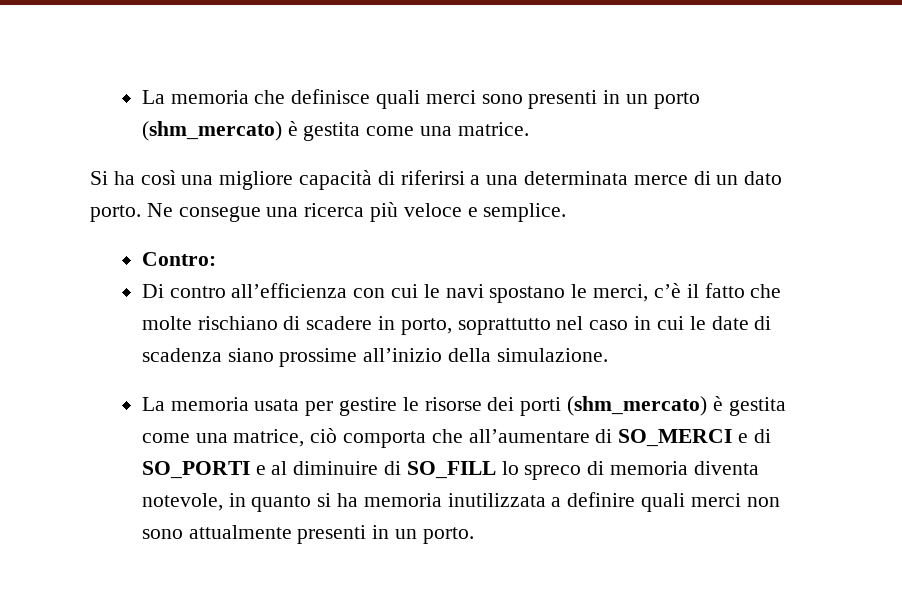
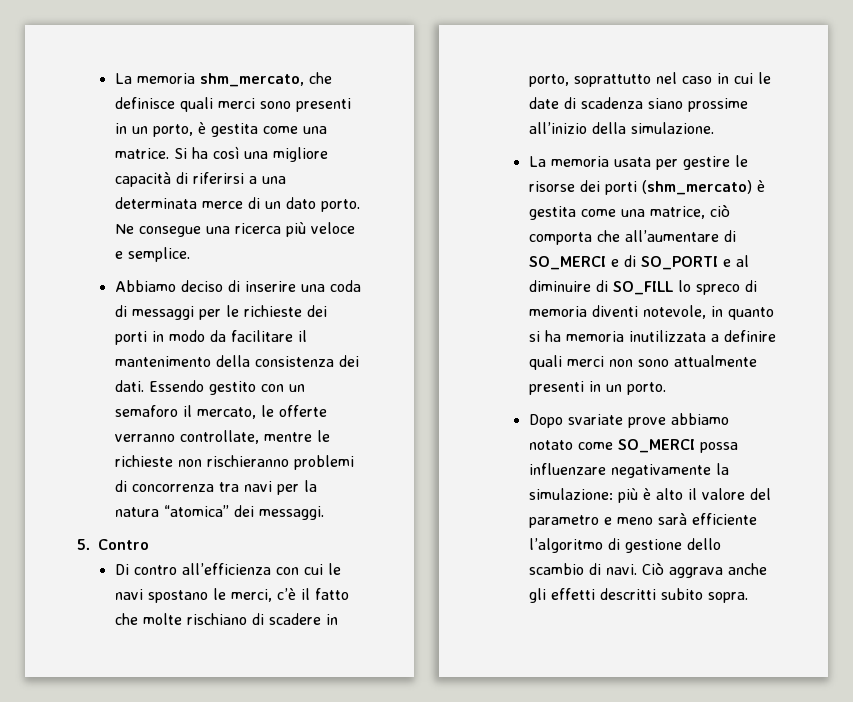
- La memoria che definisce quali merci sono presenti in un porto (shm_mercato) è gestita come una matrice.
- Si ha così una migliore capacità di riferirsi a una determinata merce di un dato porto.
+ La memoria shm_mercato, che definisce quali merci sono presenti in un porto, è gestita come una matrice. Si ha così una migliore capacità di riferirsi a una determinata merce di un dato porto.
- Contro:
+ Abbiamo deciso di inserire una coda di messaggi per le richieste dei porti in modo da facilitare il mantenimento della consistenza dei dati. Essendo gestito con un semaforo il mercato, le offerte verranno controllate, mentre le richieste non rischieranno problemi di concorrenza tra navi per la natura “atomica” dei messaggi.
+ 5. Contro
- La memoria usata per gestire le risorse dei porti (shm_mercato) è gestita come una matrice, ciò comporta che all’aumentare di SO_MERCI e di SO_PORTI e al diminuire di SO_FILL lo spreco di memoria diventa notevole, in quanto si ha memoria inutilizzata a definire quali merci non sono attualmente presenti in un porto.
+ La memoria usata per gestire le risorse dei porti (shm_mercato) è gestita come una matrice, ciò comporta che all’aumentare di SO_MERCI e di SO_PORTI e al diminuire di SO_FILL lo spreco di memoria diventi notevole, in quanto si ha memoria inutilizzata a definire quali merci non sono attualmente presenti in un porto.
+ Dopo svariate prove abbiamo notato come SO_MERCI possa influenzare negativamente la simulazione: più è alto il valore del parametro e meno sarà efficiente l’algoritmo di gestione dello scambio di navi. Ciò aggrava anche gli effetti descritti subito sopra.

